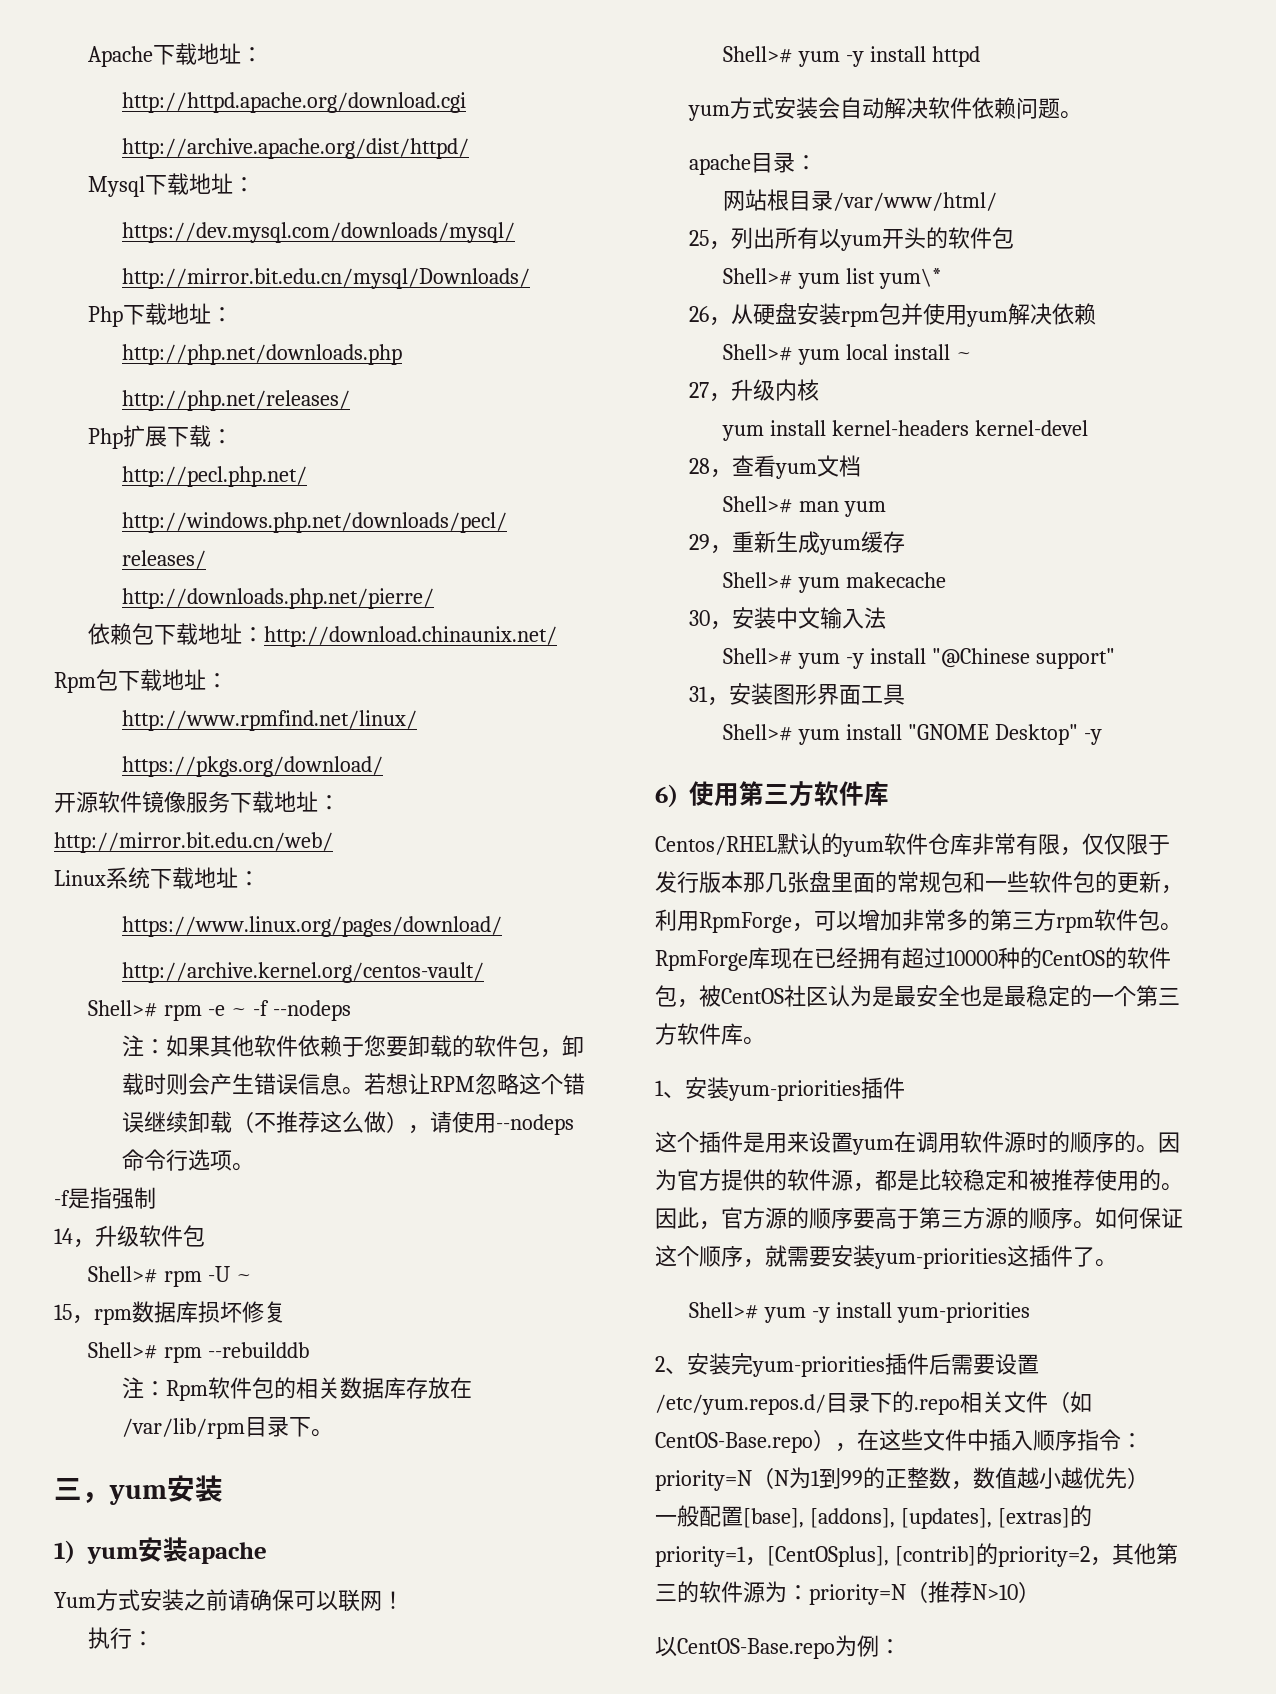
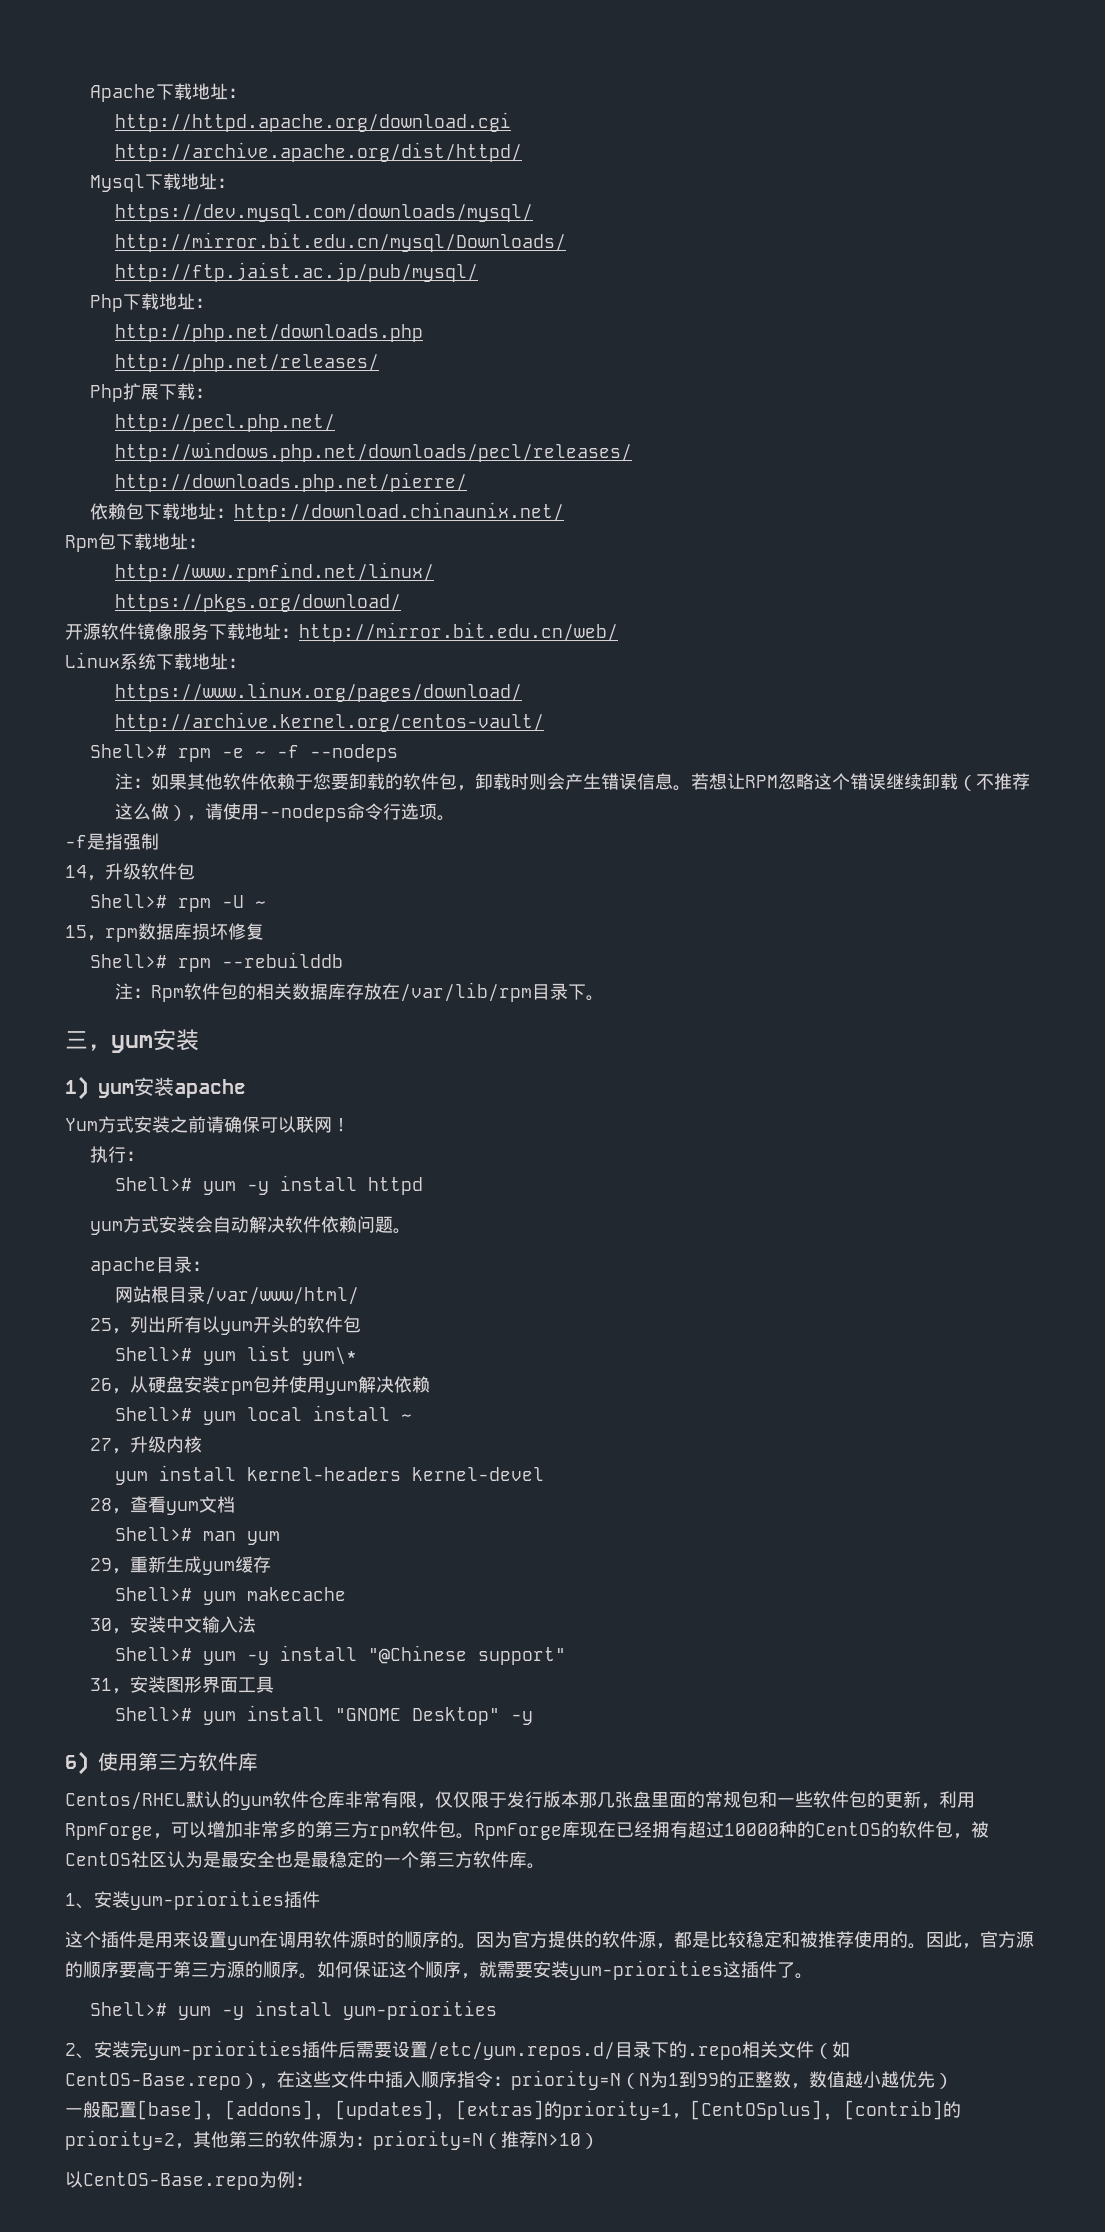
+ http://ftp.jaist.ac.jp/pub/mysql/

